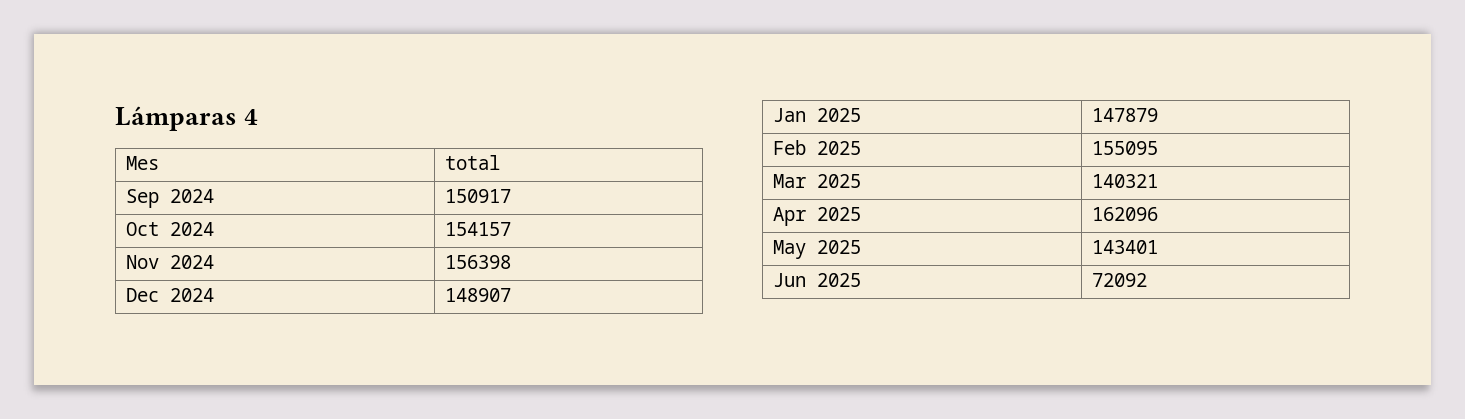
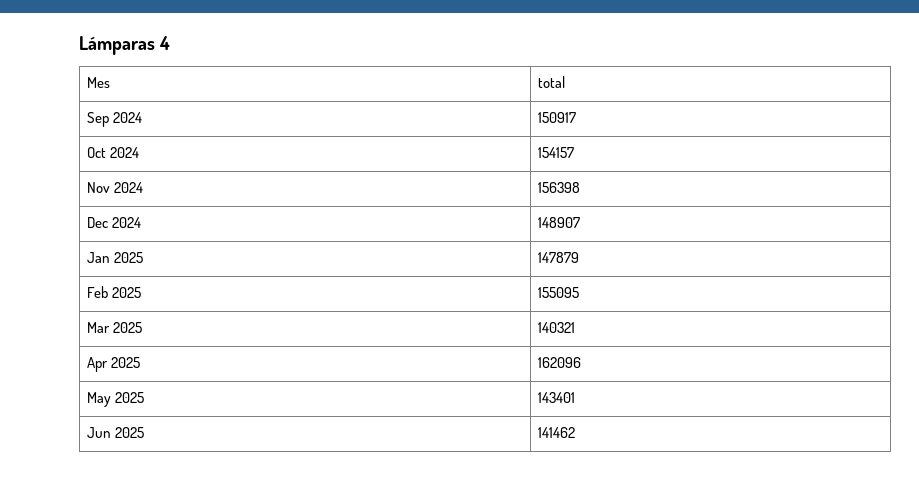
- Jun 2025 | 72092
+ Jun 2025 | 141462

